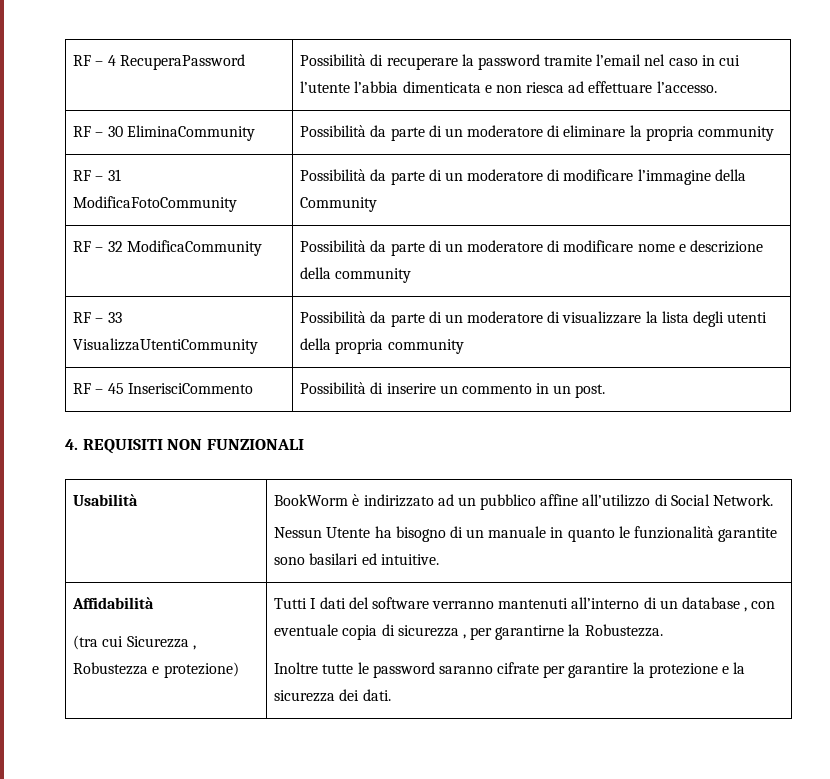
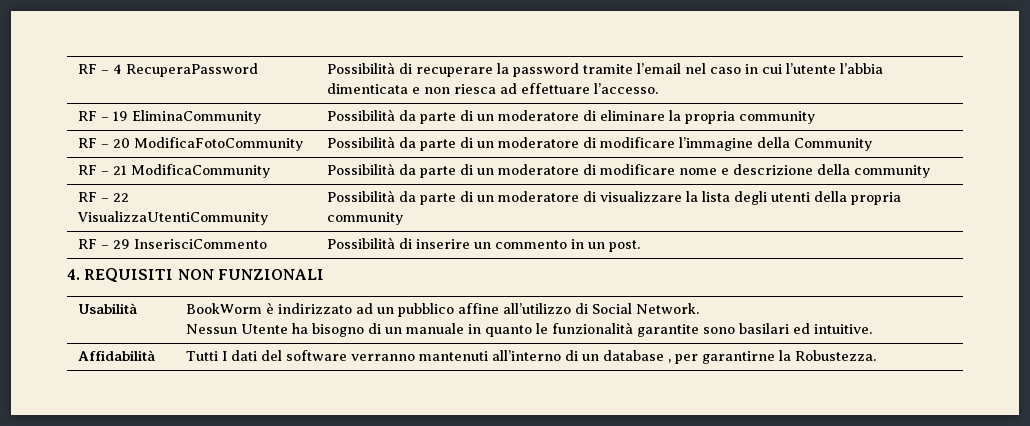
- RF – 30 EliminaCommunity | Possibilità da parte di un moderatore di eliminare la propria community
+ RF – 19 EliminaCommunity | Possibilità da parte di un moderatore di eliminare la propria community
- RF – 31 ModificaFotoCommunity | Possibilità da parte di un moderatore di modificare l’immagine della Community
+ RF – 20 ModificaFotoCommunity | Possibilità da parte di un moderatore di modificare l’immagine della Community
- RF – 32 ModificaCommunity | Possibilità da parte di un moderatore di modificare nome e descrizione della community
+ RF – 21 ModificaCommunity | Possibilità da parte di un moderatore di modificare nome e descrizione della community
- RF – 33 VisualizzaUtentiCommunity | Possibilità da parte di un moderatore di visualizzare la lista degli utenti della propria community
+ RF – 22 VisualizzaUtentiCommunity | Possibilità da parte di un moderatore di visualizzare la lista degli utenti della propria community
- RF – 45 InserisciCommento | Possibilità di inserire un commento in un post.
+ RF – 29 InserisciCommento | Possibilità di inserire un commento in un post.
- (tra cui Sicurezza , Robustezza e protezione)
- Tutti I dati del software verranno mantenuti all’interno di un database , con eventuale copia di sicurezza , per garantirne la Robustezza.
- Inoltre tutte le password saranno cifrate per garantire la protezione e la sicurezza dei dati.
+ Tutti I dati del software verranno mantenuti all’interno di un database , per garantirne la Robustezza.

